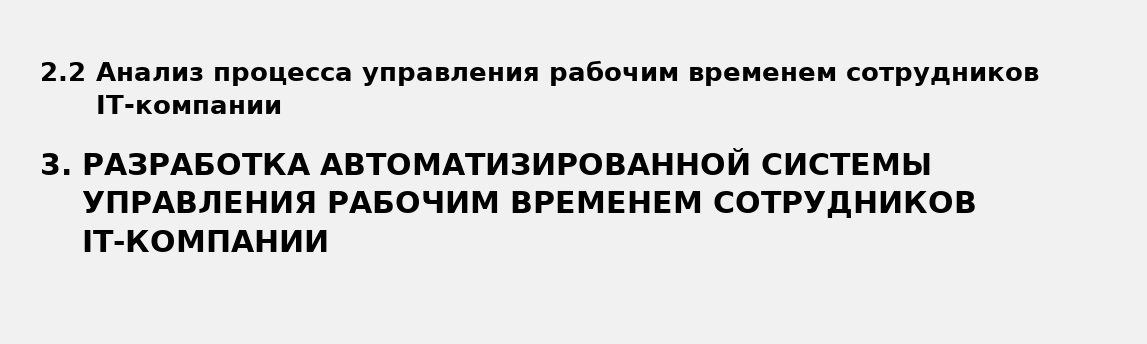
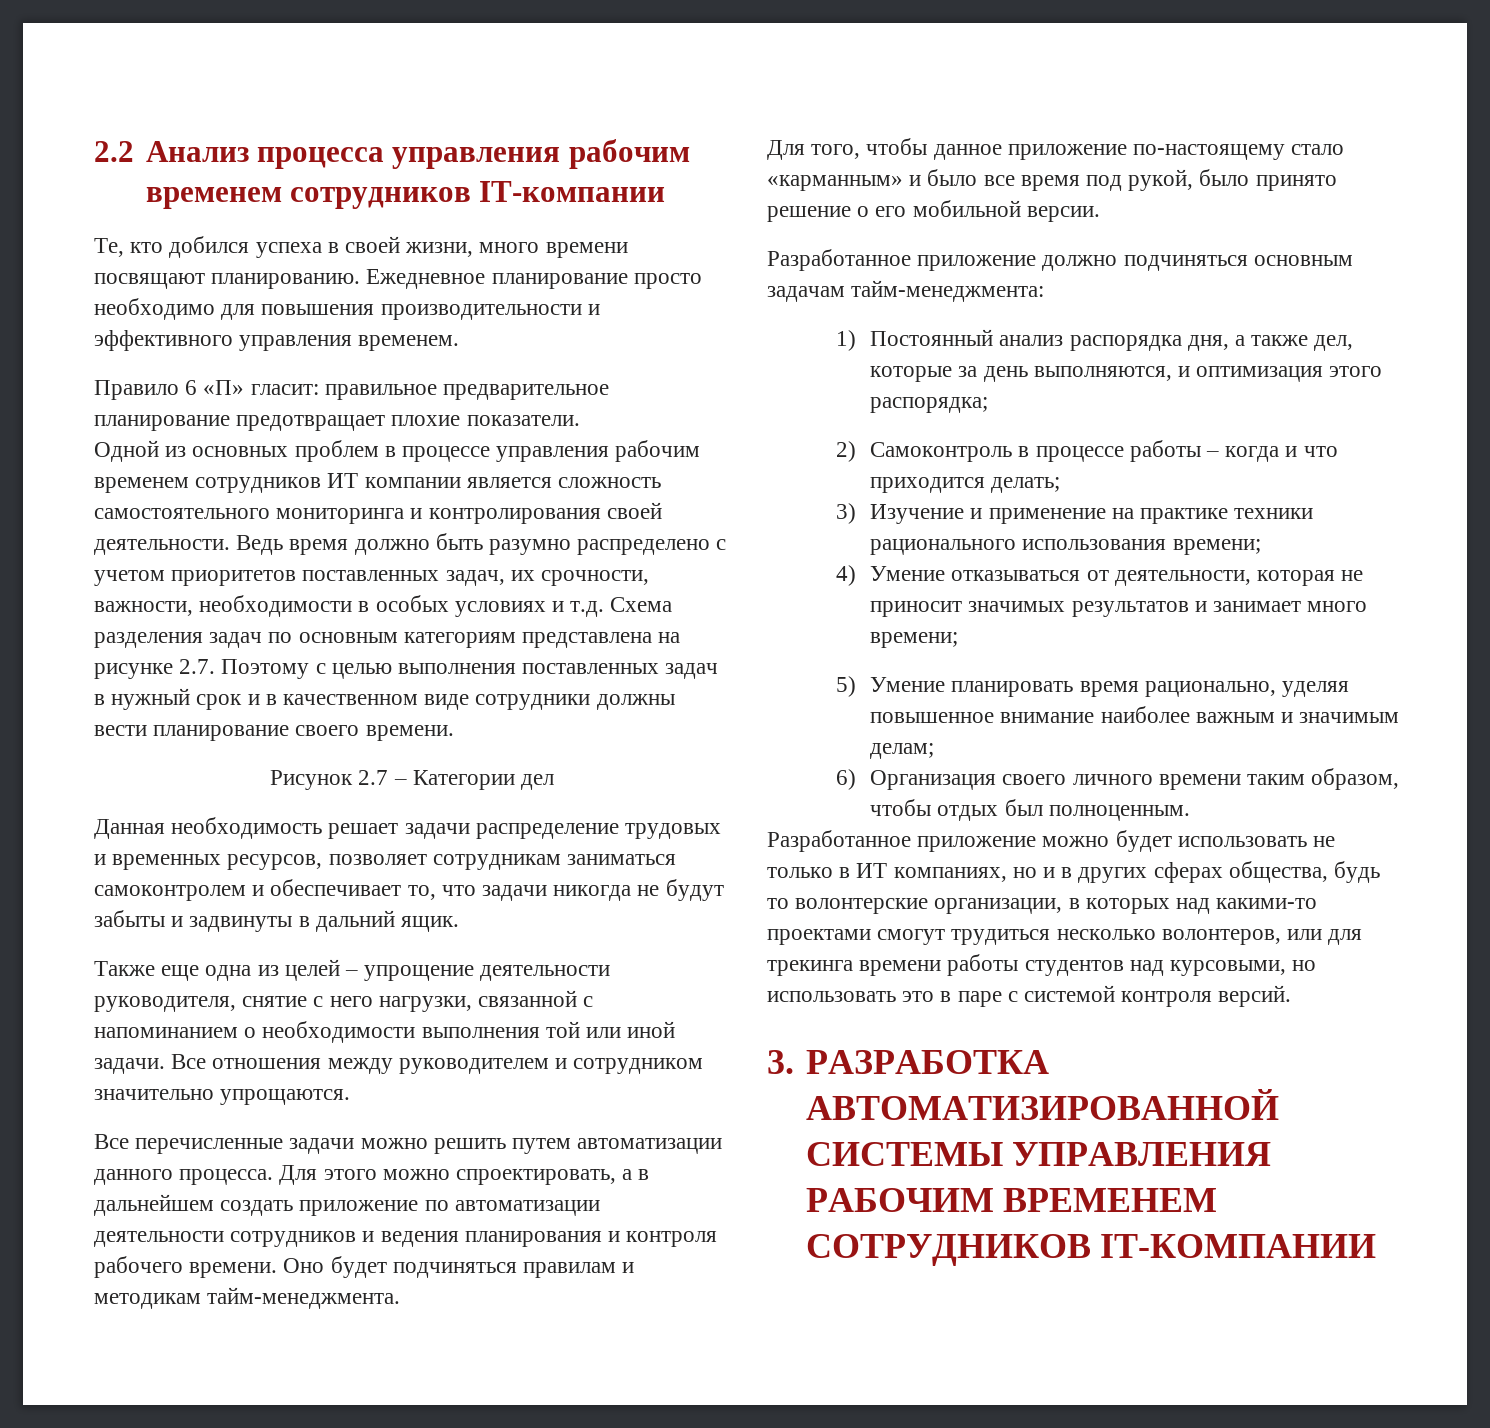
+ Те, кто добился успеха в своей жизни, много времени посвящают планированию. Ежедневное планирование просто необходимо для повышения производительности и эффективного управления временем.
+ Правило 6 «П» гласит: правильное предварительное планирование предотвращает плохие показатели.
+ Одной из основных проблем в процессе управления рабочим временем сотрудников ИТ компании является сложность самостоятельного мониторинга и контролирования своей деятельности. Ведь время должно быть разумно распределено с учетом приоритетов поставленных задач, их срочности, важности, необходимости в особых условиях и т.д. Схема разделения задач по основным категориям представлена на рисунке 2.7. Поэтому с целью выполнения поставленных задач в нужный срок и в качественном виде сотрудники должны вести планирование своего времени.
+ Рисунок 2.7 – Категории дел
+ Данная необходимость решает задачи распределение трудовых и временных ресурсов, позволяет сотрудникам заниматься самоконтролем и обеспечивает то, что задачи никогда не будут забыты и задвинуты в дальний ящик.
+ Также еще одна из целей – упрощение деятельности руководителя, снятие с него нагрузки, связанной с напоминанием о необходимости выполнения той или иной задачи. Все отношения между руководителем и сотрудником значительно упрощаются.
+ Все перечисленные задачи можно решить путем автоматизации данного процесса. Для этого можно спроектировать, а в дальнейшем создать приложение по автоматизации деятельности сотрудников и ведения планирования и контроля рабочего времени. Оно будет подчиняться правилам и методикам тайм-менеджмента.
+ Для того, чтобы данное приложение по-настоящему стало «карманным» и было все время под рукой, было принято решение о его мобильной версии.
+ Разработанное приложение должно подчиняться основным задачам тайм-менеджмента:
+ 1) Постоянный анализ распорядка дня, а также дел, которые за день выполняются, и оптимизация этого распорядка;
+ 2) Самоконтроль в процессе работы – когда и что приходится делать;
+ 3) Изучение и применение на практике техники рационального использования времени;
+ 4) Умение отказываться от деятельности, которая не приносит значимых результатов и занимает много времени;
+ 5) Умение планировать время рационально, уделяя повышенное внимание наиболее важным и значимым делам;
+ 6) Организация своего личного времени таким образом, чтобы отдых был полноценным.
+ Разработанное приложение можно будет использовать не только в ИТ компаниях, но и в других сферах общества, будь то волонтерские организации, в которых над какими-то проектами смогут трудиться несколько волонтеров, или для трекинга времени работы студентов над курсовыми, но использовать это в паре с системой контроля версий.

